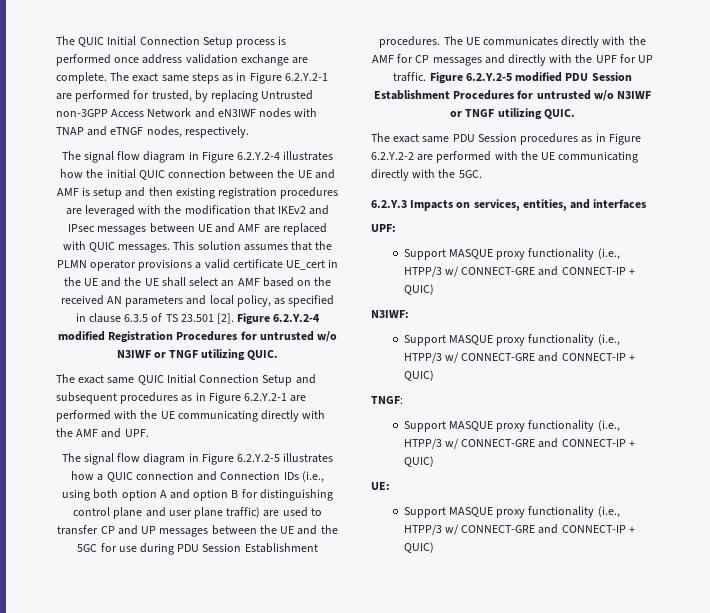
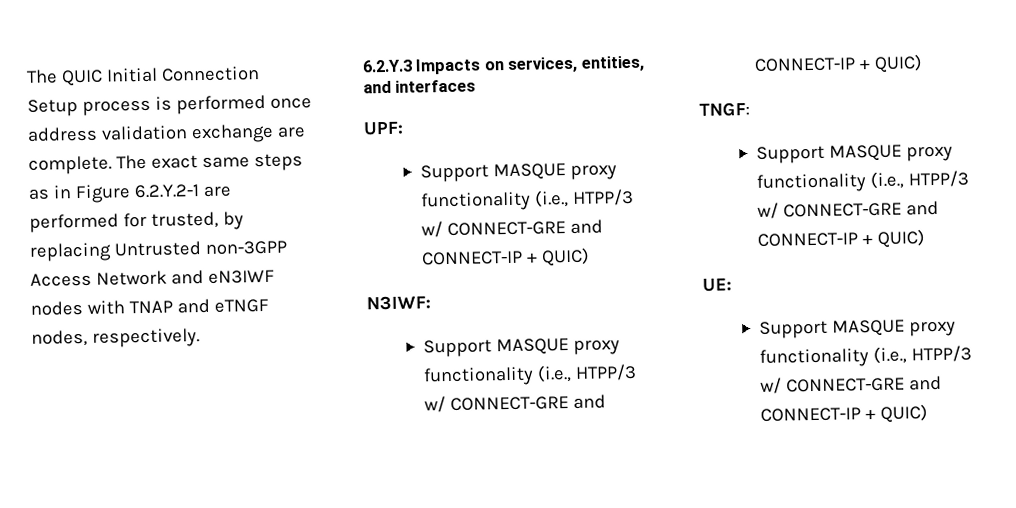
- The signal flow diagram in Figure 6.2.Y.2-4 illustrates how the initial QUIC connection between the UE and AMF is setup and then existing registration procedures are leveraged with the modification that IKEv2 and IPsec messages between UE and AMF are replaced with QUIC messages. This solution assumes that the PLMN operator provisions a valid certificate UE_cert in the UE and the UE shall select an AMF based on the received AN parameters and local policy, as specified in clause 6.3.5 of TS 23.501 [2]. Figure 6.2.Y.2-4 modified Registration Procedures for untrusted w/o N3IWF or TNGF utilizing QUIC.
- The exact same QUIC Initial Connection Setup and subsequent procedures as in Figure 6.2.Y.2-1 are performed with the UE communicating directly with the AMF and UPF.
- The signal flow diagram in Figure 6.2.Y.2-5 illustrates how a QUIC connection and Connection IDs (i.e., using both option A and option B for distinguishing control plane and user plane traffic) are used to transfer CP and UP messages between the UE and the 5GC for use during PDU Session Establishment procedures. The UE communicates directly with the AMF for CP messages and directly with the UPF for UP traffic. Figure 6.2.Y.2-5 modified PDU Session Establishment Procedures for untrusted w/o N3IWF or TNGF utilizing QUIC.
- The exact same PDU Session procedures as in Figure 6.2.Y.2-2 are performed with the UE communicating directly with the 5GC.

